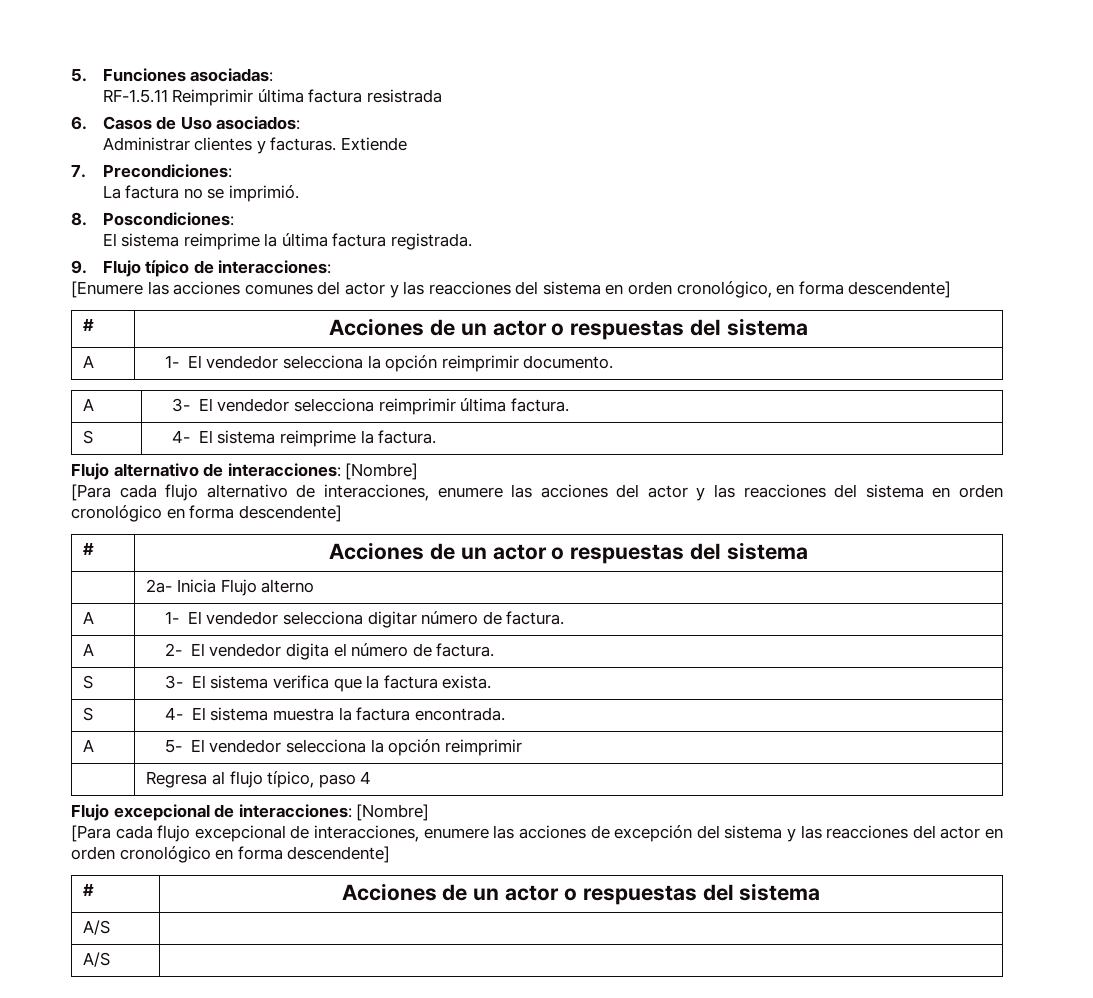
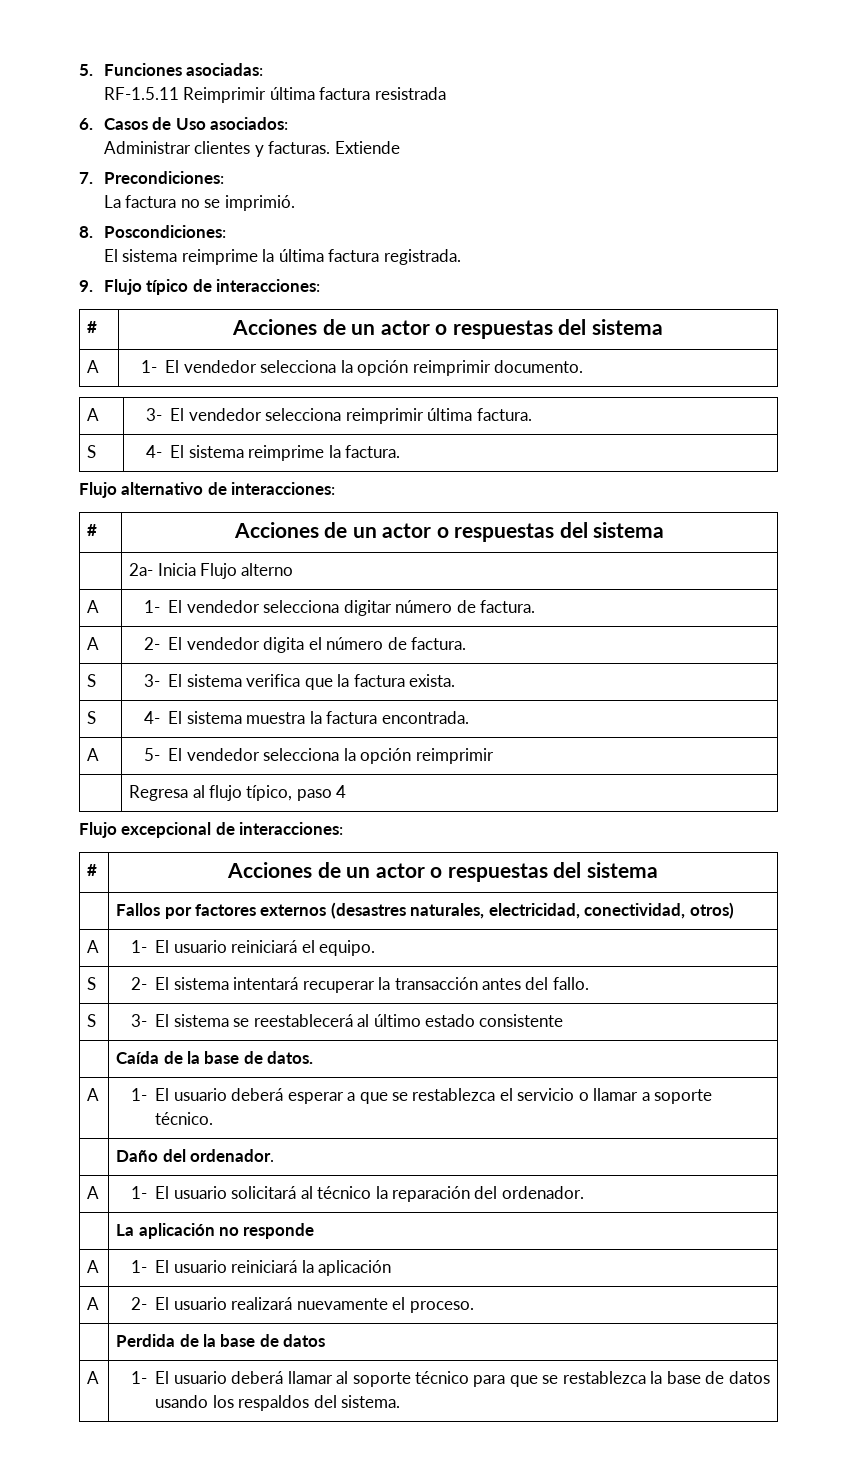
- [Enumere las acciones comunes del actor y las reacciones del sistema en orden cronológico, en forma descendente]
- Flujo alternativo de interacciones: [Nombre]
- [Para cada flujo alternativo de interacciones, enumere las acciones del actor y las reacciones del sistema en orden cronológico en forma descendente]
+ Flujo alternativo de interacciones:
- Flujo excepcional de interacciones: [Nombre]
- [Para cada flujo excepcional de interacciones, enumere las acciones de excepción del sistema y las reacciones del actor en orden cronológico en forma descendente]
+ Flujo excepcional de interacciones:
  # | Acciones de un actor o respuestas del sistema
- A/S |
- A/S |
+ | Fallos por factores externos (desastres naturales, electricidad, conectividad, otros)
+ A | 1- El usuario reiniciará el equipo.
+ S | 2- El sistema intentará recuperar la transacción antes del fallo.
+ S | 3- El sistema se reestablecerá al último estado consistente
+ | Caída de la base de datos.
+ A | 1- El usuario deberá esperar a que se restablezca el servicio o llamar a soporte técnico.
+ | Daño del ordenador.
+ A | 1- El usuario solicitará al técnico la reparación del ordenador.
+ | La aplicación no responde
+ A | 1- El usuario reiniciará la aplicación
+ A | 2- El usuario realizará nuevamente el proceso.
+ | Perdida de la base de datos
+ A | 1- El usuario deberá llamar al soporte técnico para que se restablezca la base de datos usando los respaldos del sistema.

